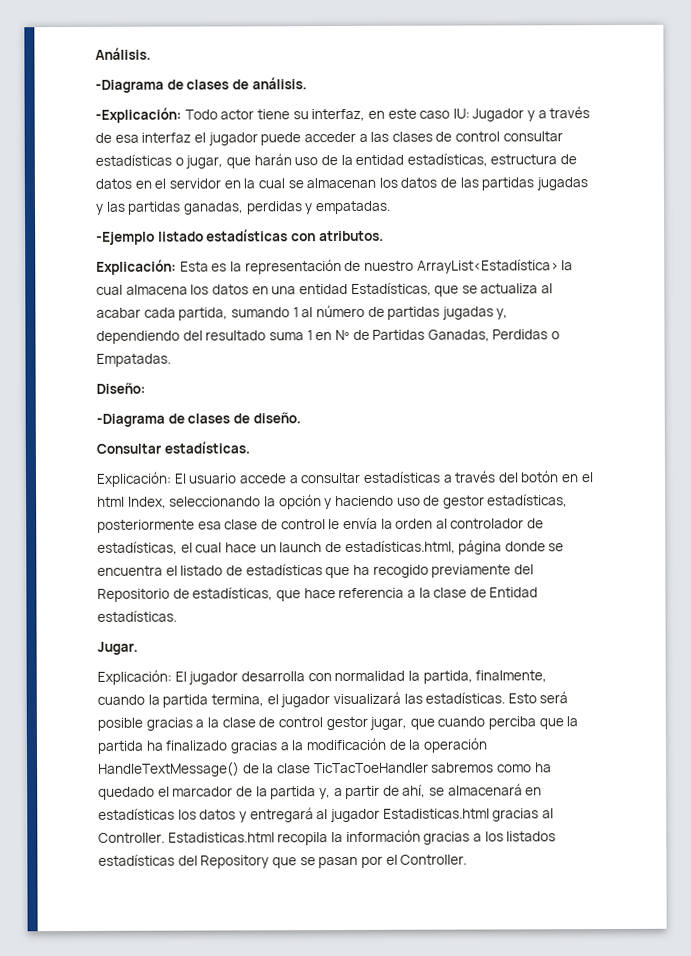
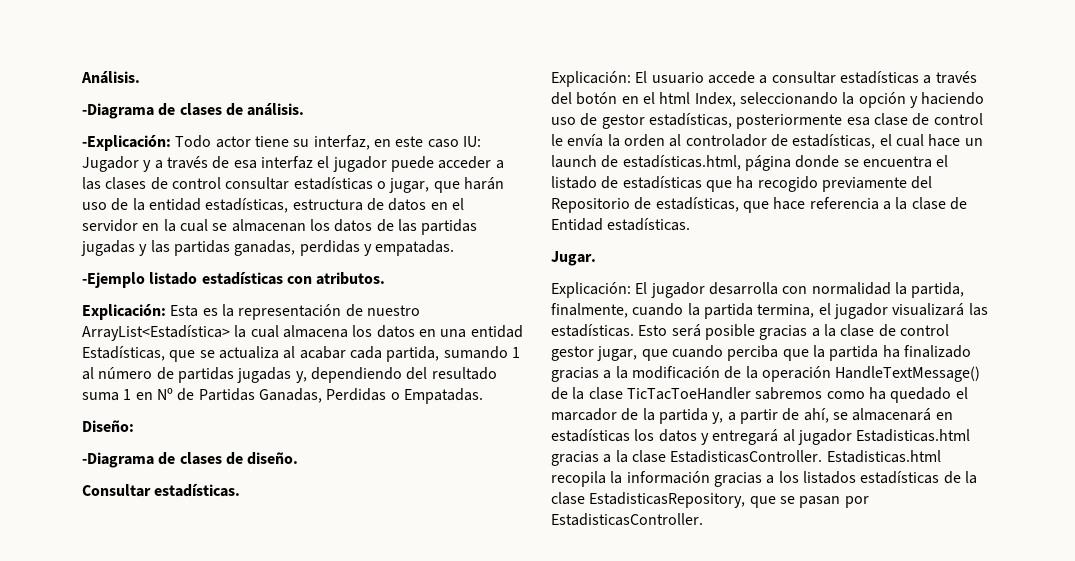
- Esto será posible gracias a la clase de control gestor jugar, que cuando perciba que la partida ha finalizado gracias a la modificación de la operación HandleTextMessage() de la clase TicTacToeHandler sabremos como ha quedado el marcador de la partida y, a partir de ahí, se almacenará en estadísticas los datos y entregará al jugador Estadisticas.html gracias al Controller.
+ Esto será posible gracias a la clase de control gestor jugar, que cuando perciba que la partida ha finalizado gracias a la modificación de la operación HandleTextMessage() de la clase TicTacToeHandler sabremos como ha quedado el marcador de la partida y, a partir de ahí, se almacenará en estadísticas los datos y entregará al jugador Estadisticas.html gracias a la clase EstadisticasController.
- Estadisticas.html recopila la información gracias a los listados estadísticas del Repository que se pasan por el Controller.
+ Estadisticas.html recopila la información gracias a los listados estadísticas de la clase EstadisticasRepository, que se pasan por EstadisticasController.

